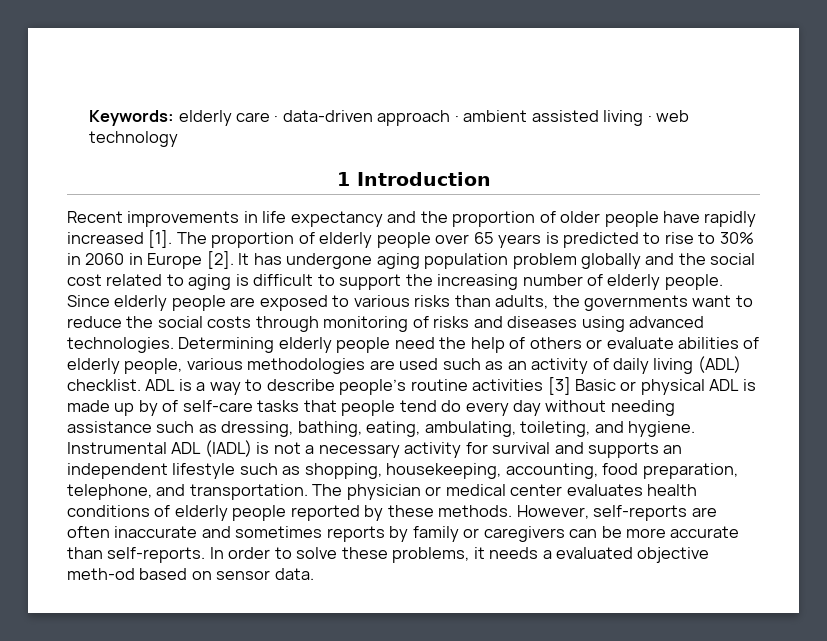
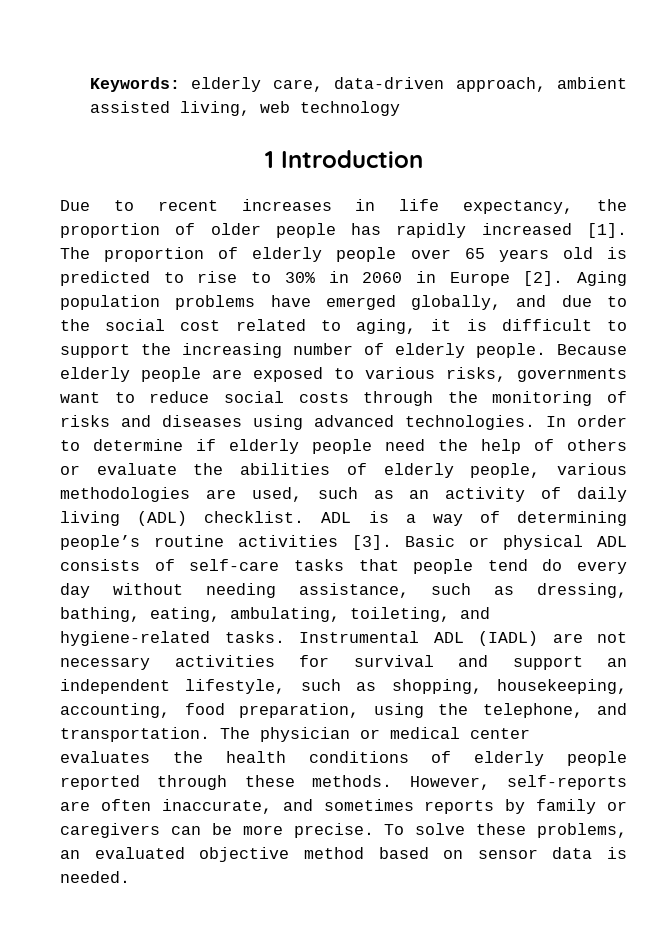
- Keywords: elderly care · data-driven approach · ambient assisted living · web technology
+ Keywords: elderly care, data-driven approach, ambient assisted living, web technology
  1 Introduction
- Recent improvements in life expectancy and the proportion of older people have rapidly increased [1].
+ Due to recent increases in life expectancy, the proportion of older people has rapidly increased [1].
- The proportion of elderly people over 65 years is predicted to rise to 30% in 2060 in Europe [2].
+ The proportion of elderly people over 65 years old is predicted to rise to 30% in 2060 in Europe [2].
- It has undergone aging population problem globally and the social cost related to aging is difficult to support the increasing number of elderly people.
+ Aging population problems have emerged globally, and due to the social cost related to aging, it is difficult to support the increasing number of elderly people.
- Since elderly people are exposed to various risks than adults, the governments want to reduce the social costs through monitoring of risks and diseases using advanced technologies.
+ Because elderly people are exposed to various risks, governments want to reduce social costs through the monitoring of risks and diseases using advanced technologies.
- Determining elderly people need the help of others or evaluate abilities of elderly people, various methodologies are used such as an activity of daily living (ADL) checklist.
+ In order to determine if elderly people need the help of others or evaluate the abilities of elderly people, various methodologies are used, such as an activity of daily living (ADL) checklist.
- ADL is a way to describe people’s routine activities [3] Basic or physical ADL is made up by of self-care tasks that people tend do every day without needing assistance such as dressing, bathing, eating, ambulating, toileting, and hygiene.
+ ADL is a way of determining people’s routine activities [3]. Basic or physical ADL consists of self-care tasks that people tend do every day without needing assistance, such as dressing, bathing, eating, ambulating, toileting, and hygiene-related tasks.
- Instrumental ADL (IADL) is not a necessary activity for survival and supports an independent lifestyle such as shopping, housekeeping, accounting, food preparation, telephone, and transportation.
+ Instrumental ADL (IADL) are not necessary activities for survival and support an independent lifestyle, such as shopping, housekeeping, accounting, food preparation, using the telephone, and transportation.
- The physician or medical center evaluates health conditions of elderly people reported by these methods.
+ The physician or medical center evaluates the health conditions of elderly people reported through these methods.
- However, self-reports are often inaccurate and sometimes reports by family or caregivers can be more accurate than self-reports. In order to solve these problems, it needs a evaluated objective meth-od based on sensor data.
+ However, self-reports are often inaccurate, and sometimes reports by family or caregivers can be more precise. To solve these problems, an evaluated objective method based on sensor data is needed.

